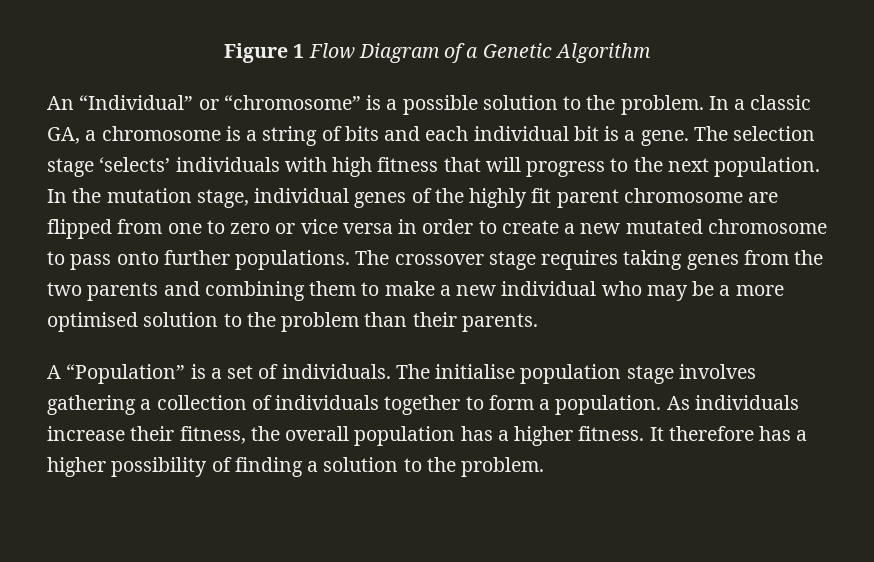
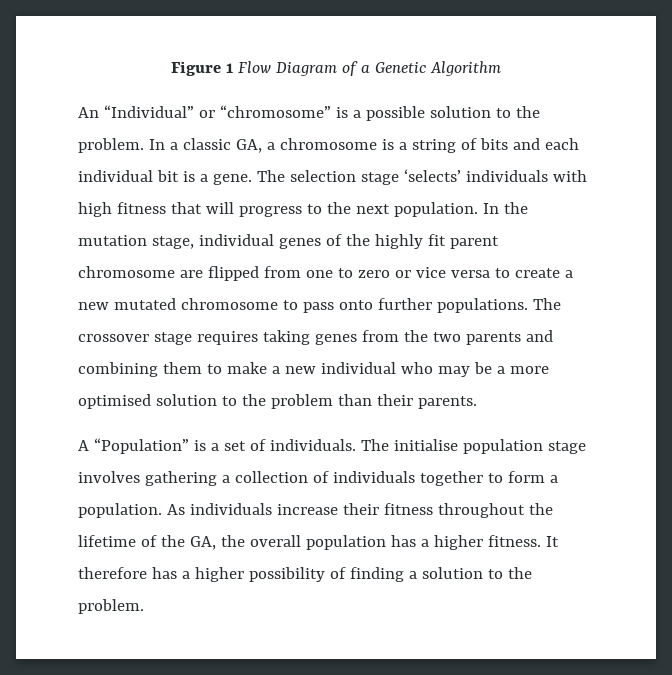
- In the mutation stage, individual genes of the highly fit parent chromosome are flipped from one to zero or vice versa in order to create a new mutated chromosome to pass onto further populations.
+ In the mutation stage, individual genes of the highly fit parent chromosome are flipped from one to zero or vice versa to create a new mutated chromosome to pass onto further populations.
- As individuals increase their fitness, the overall population has a higher fitness.
+ As individuals increase their fitness throughout the lifetime of the GA, the overall population has a higher fitness.

